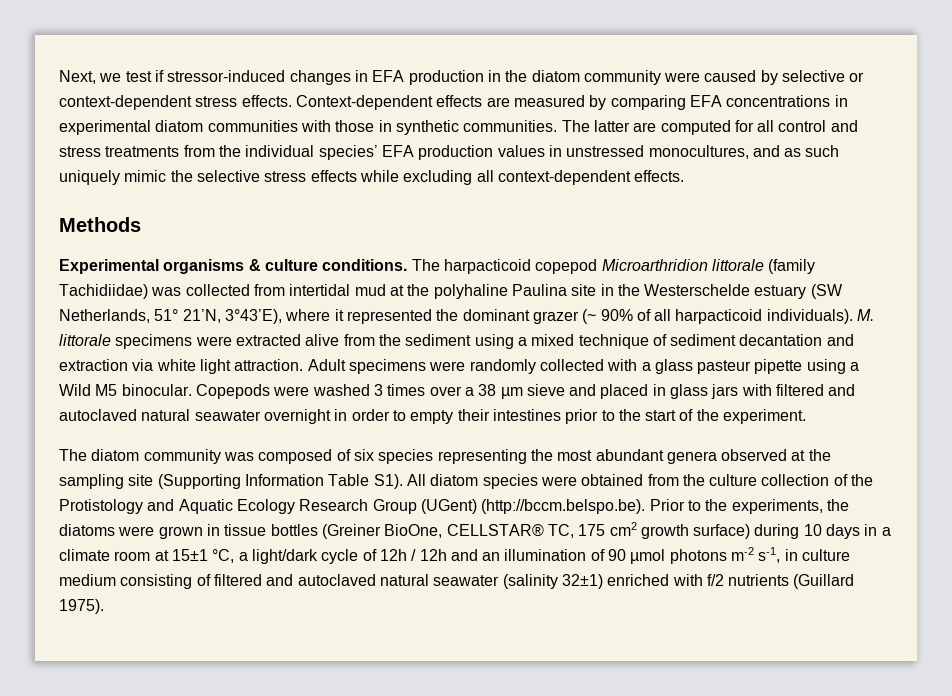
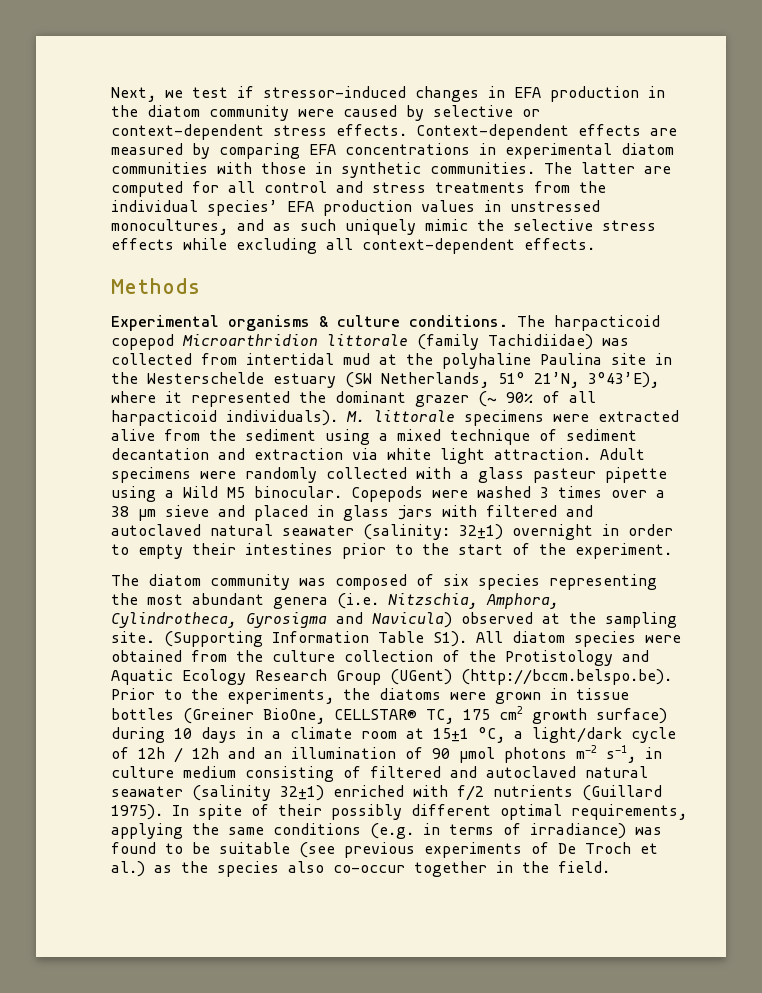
- Copepods were washed 3 times over a 38 µm sieve and placed in glass jars with filtered and autoclaved natural seawater overnight in order to empty their intestines prior to the start of the experiment.
+ Copepods were washed 3 times over a 38 µm sieve and placed in glass jars with filtered and autoclaved natural seawater (salinity: 32±1) overnight in order to empty their intestines prior to the start of the experiment.
- The diatom community was composed of six species representing the most abundant genera observed at the sampling site (Supporting Information Table S1). All diatom species were obtained from the culture collection of the Protistology and Aquatic Ecology Research Group (UGent) (http://bccm.belspo.be). Prior to the experiments, the diatoms were grown in tissue bottles (Greiner BioOne, CELLSTAR® TC, 175 cm2 growth surface) during 10 days in a climate room at 15±1 °C, a light/dark cycle of 12h / 12h and an illumination of 90 µmol photons m-2 s-1, in culture medium consisting of filtered and autoclaved natural seawater (salinity 32±1) enriched with f/2 nutrients (Guillard 1975).
+ The diatom community was composed of six species representing the most abundant genera (i.e. Nitzschia, Amphora, Cylindrotheca, Gyrosigma and Navicula) observed at the sampling site. (Supporting Information Table S1). All diatom species were obtained from the culture collection of the Protistology and Aquatic Ecology Research Group (UGent) (http://bccm.belspo.be). Prior to the experiments, the diatoms were grown in tissue bottles (Greiner BioOne, CELLSTAR® TC, 175 cm2 growth surface) during 10 days in a climate room at 15±1 °C, a light/dark cycle of 12h / 12h and an illumination of 90 µmol photons m-2 s-1, in culture medium consisting of filtered and autoclaved natural seawater (salinity 32±1) enriched with f/2 nutrients (Guillard 1975).
+ In spite of their possibly different optimal requirements, applying the same conditions (e.g. in terms of irradiance) was found to be suitable (see previous experiments of De Troch et al.) as the species also co-occur together in the field.

